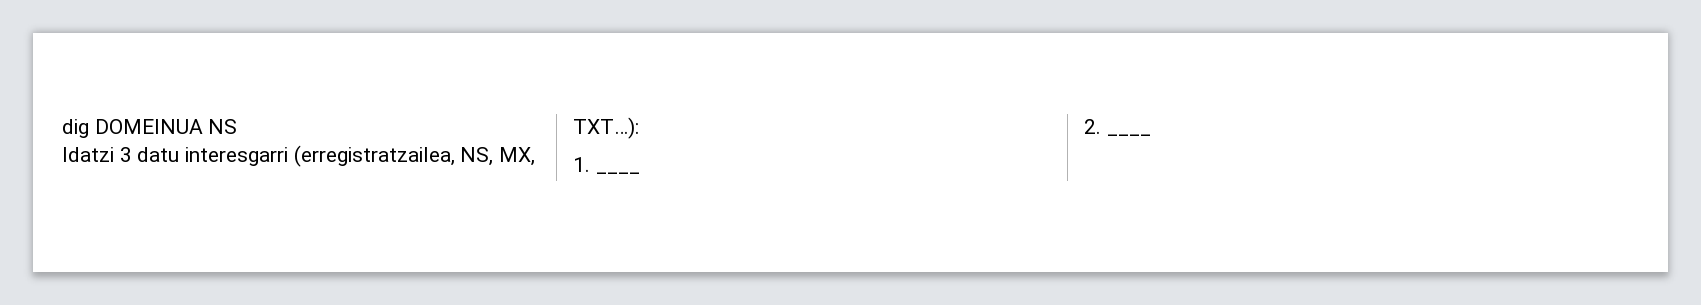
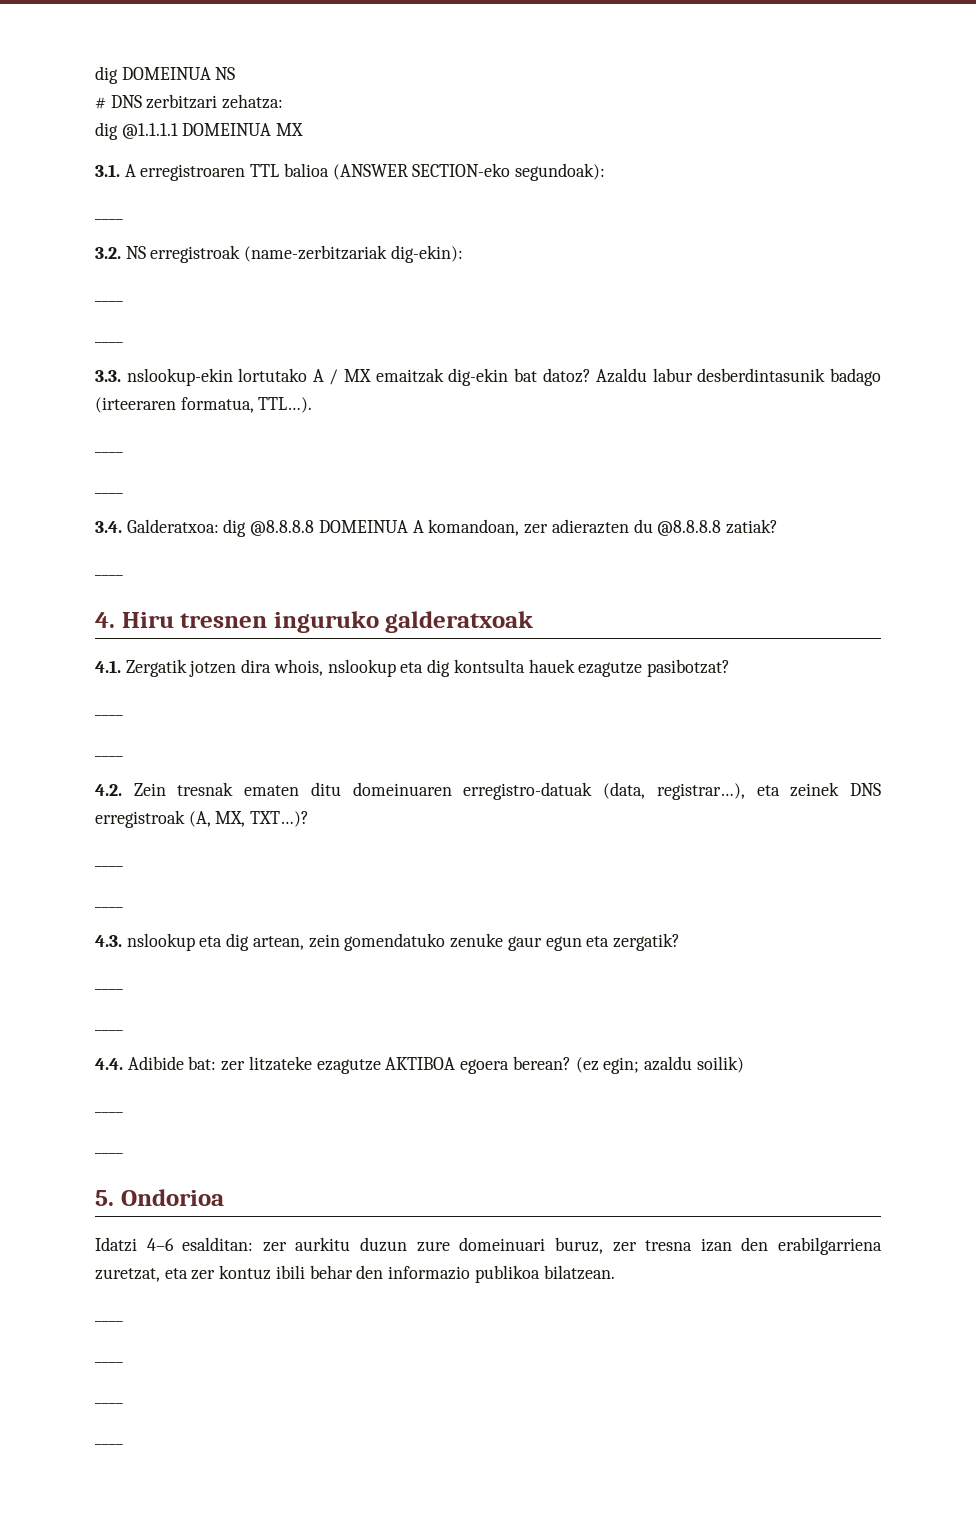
- Idatzi 3 datu interesgarri (erregistratzailea, NS, MX, TXT…):
- 1. ____
- 2. ____
+ # DNS zerbitzari zehatza:
+ dig @1.1.1.1 DOMEINUA MX
+ 3.1. A erregistroaren TTL balioa (ANSWER SECTION-eko segundoak):
+ ____
+ 3.2. NS erregistroak (name-zerbitzariak dig-ekin):
+ ____
+ ____
+ 3.3. nslookup-ekin lortutako A / MX emaitzak dig-ekin bat datoz? Azaldu labur desberdintasunik badago (irteeraren formatua, TTL…).
+ ____
+ ____
+ 3.4. Galderatxoa: dig @8.8.8.8 DOMEINUA A komandoan, zer adierazten du @8.8.8.8 zatiak?
+ ____
+ 4. Hiru tresnen inguruko galderatxoak
+ 4.1. Zergatik jotzen dira whois, nslookup eta dig kontsulta hauek ezagutze pasibotzat?
+ ____
+ ____
+ 4.2. Zein tresnak ematen ditu domeinuaren erregistro-datuak (data, registrar…), eta zeinek DNS erregistroak (A, MX, TXT…)?
+ ____
+ ____
+ 4.3. nslookup eta dig artean, zein gomendatuko zenuke gaur egun eta zergatik?
+ ____
+ ____
+ 4.4. Adibide bat: zer litzateke ezagutze AKTIBOA egoera berean? (ez egin; azaldu soilik)
+ ____
+ ____
+ 5. Ondorioa
+ Idatzi 4–6 esalditan: zer aurkitu duzun zure domeinuari buruz, zer tresna izan den erabilgarriena zuretzat, eta zer kontuz ibili behar den informazio publikoa bilatzean.
+ ____
+ ____
+ ____
+ ____

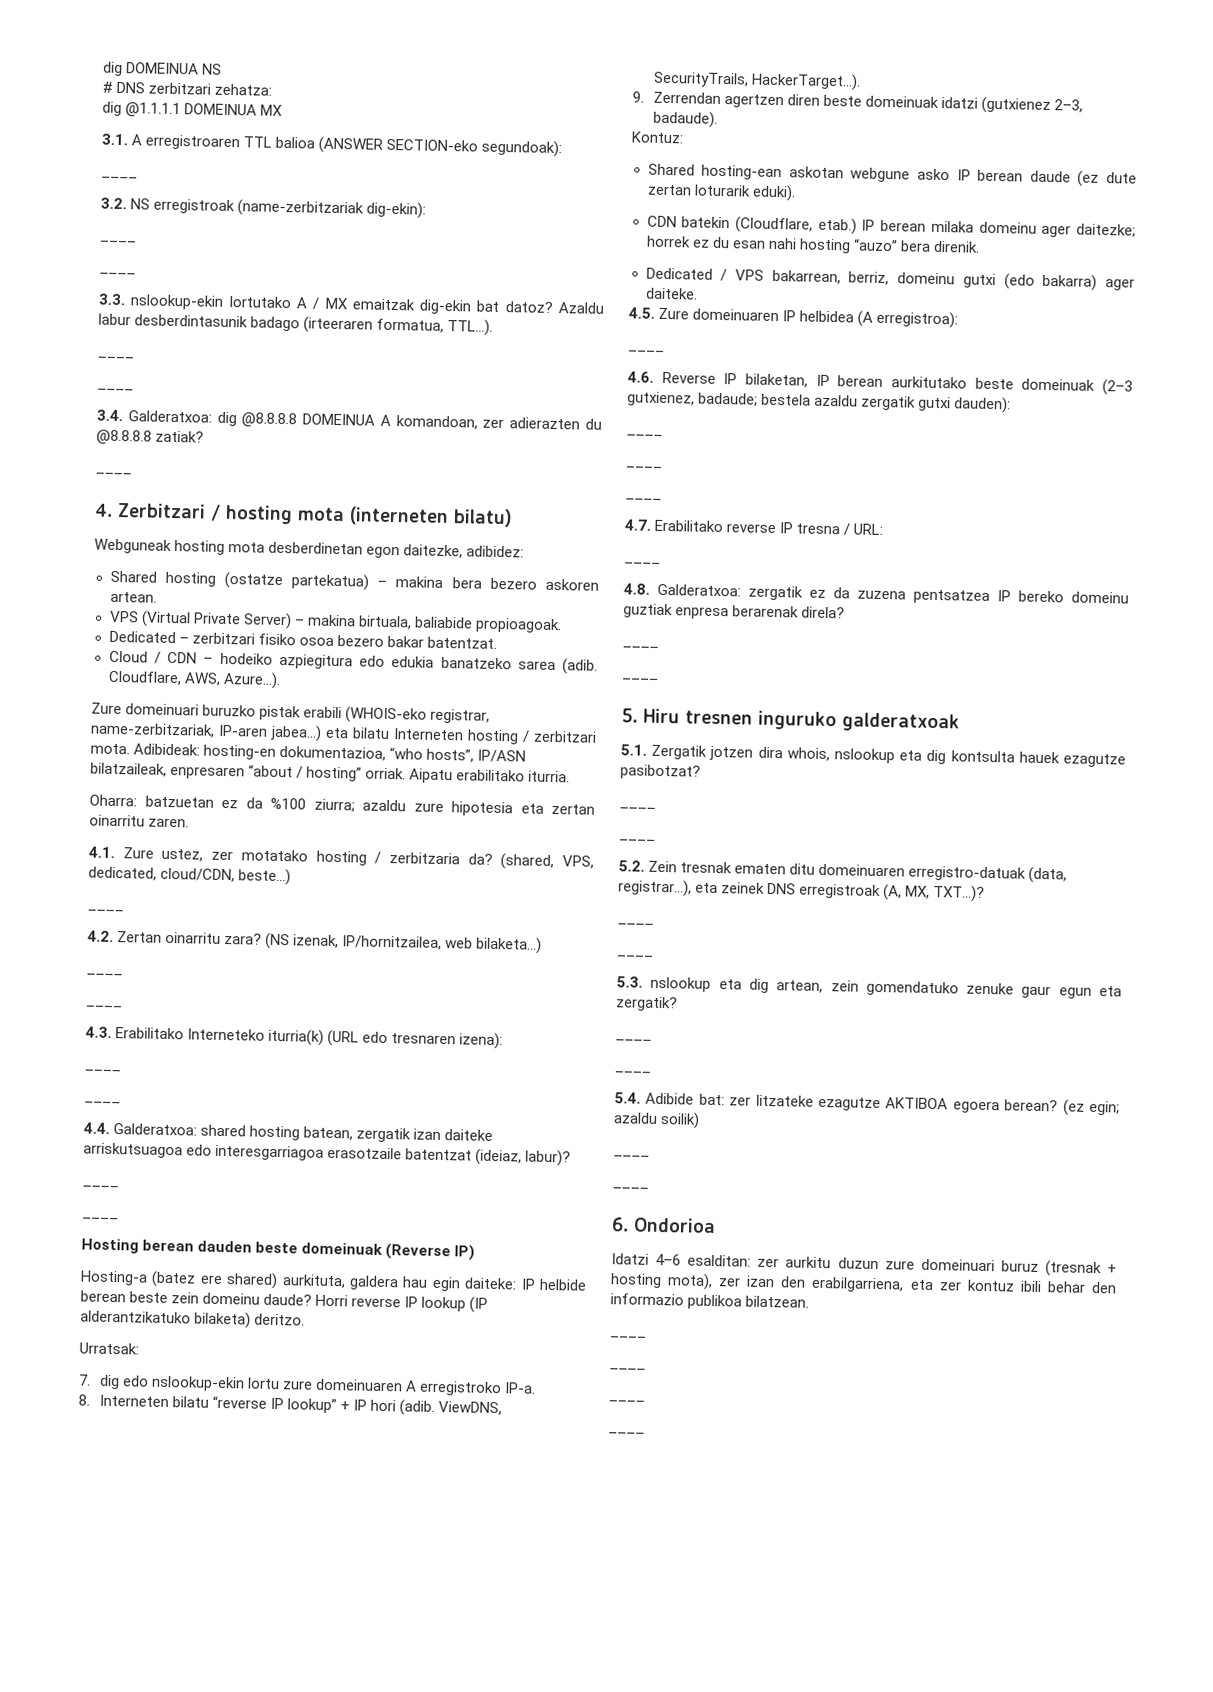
- 4. Hiru tresnen inguruko galderatxoak
+ 4. Zerbitzari / hosting mota (interneten bilatu)
+ Webguneak hosting mota desberdinetan egon daitezke, adibidez:
+ Shared hosting (ostatze partekatua) – makina bera bezero askoren artean.
+ VPS (Virtual Private Server) – makina birtuala, baliabide propioagoak.
+ Dedicated – zerbitzari fisiko osoa bezero bakar batentzat.
+ Cloud / CDN – hodeiko azpiegitura edo edukia banatzeko sarea (adib. Cloudflare, AWS, Azure…).
+ Zure domeinuari buruzko pistak erabili (WHOIS-eko registrar, name-zerbitzariak, IP-aren jabea…) eta bilatu Interneten hosting / zerbitzari mota. Adibideak: hosting-en dokumentazioa, “who hosts”, IP/ASN bilatzaileak, enpresaren “about / hosting” orriak. Aipatu erabilitako iturria.
+ Oharra: batzuetan ez da %100 ziurra; azaldu zure hipotesia eta zertan oinarritu zaren.
+ 4.1. Zure ustez, zer motatako hosting / zerbitzaria da? (shared, VPS, dedicated, cloud/CDN, beste…)
+ ____
+ 4.2. Zertan oinarritu zara? (NS izenak, IP/hornitzailea, web bilaketa…)
+ ____
+ ____
+ 4.3. Erabilitako Interneteko iturria(k) (URL edo tresnaren izena):
+ ____
+ ____
+ 4.4. Galderatxoa: shared hosting batean, zergatik izan daiteke arriskutsuagoa edo interesgarriagoa erasotzaile batentzat (ideiaz, labur)?
+ ____
+ ____
+ Hosting berean dauden beste domeinuak (Reverse IP)
+ Hosting-a (batez ere shared) aurkituta, galdera hau egin daiteke: IP helbide berean beste zein domeinu daude? Horri reverse IP lookup (IP alderantzikatuko bilaketa) deritzo.
+ Urratsak:
+ 7. dig edo nslookup-ekin lortu zure domeinuaren A erregistroko IP-a.
+ 8. Interneten bilatu “reverse IP lookup” + IP hori (adib. ViewDNS, SecurityTrails, HackerTarget…).
+ 9. Zerrendan agertzen diren beste domeinuak idatzi (gutxienez 2–3, badaude).
+ Kontuz:
+ Shared hosting-ean askotan webgune asko IP berean daude (ez dute zertan loturarik eduki).
+ CDN batekin (Cloudflare, etab.) IP berean milaka domeinu ager daitezke; horrek ez du esan nahi hosting “auzo” bera direnik.
+ Dedicated / VPS bakarrean, berriz, domeinu gutxi (edo bakarra) ager daiteke.
+ 4.5. Zure domeinuaren IP helbidea (A erregistroa):
+ ____
+ 4.6. Reverse IP bilaketan, IP berean aurkitutako beste domeinuak (2–3 gutxienez, badaude; bestela azaldu zergatik gutxi dauden):
+ ____
+ ____
+ ____
+ 4.7. Erabilitako reverse IP tresna / URL:
+ ____
+ 4.8. Galderatxoa: zergatik ez da zuzena pentsatzea IP bereko domeinu guztiak enpresa berarenak direla?
+ ____
+ ____
+ 5. Hiru tresnen inguruko galderatxoak
- 4.1. Zergatik jotzen dira whois, nslookup eta dig kontsulta hauek ezagutze pasibotzat?
+ 5.1. Zergatik jotzen dira whois, nslookup eta dig kontsulta hauek ezagutze pasibotzat?
- 4.2. Zein tresnak ematen ditu domeinuaren erregistro-datuak (data, registrar…), eta zeinek DNS erregistroak (A, MX, TXT…)?
+ 5.2. Zein tresnak ematen ditu domeinuaren erregistro-datuak (data, registrar…), eta zeinek DNS erregistroak (A, MX, TXT…)?
- 4.3. nslookup eta dig artean, zein gomendatuko zenuke gaur egun eta zergatik?
+ 5.3. nslookup eta dig artean, zein gomendatuko zenuke gaur egun eta zergatik?
- 4.4. Adibide bat: zer litzateke ezagutze AKTIBOA egoera berean?
+ 5.4. Adibide bat: zer litzateke ezagutze AKTIBOA egoera berean?
- 5. Ondorioa
+ 6. Ondorioa
- Idatzi 4–6 esalditan: zer aurkitu duzun zure domeinuari buruz, zer tresna izan den erabilgarriena zuretzat, eta zer kontuz ibili behar den informazio publikoa bilatzean.
+ Idatzi 4–6 esalditan: zer aurkitu duzun zure domeinuari buruz (tresnak + hosting mota), zer izan den erabilgarriena, eta zer kontuz ibili behar den informazio publikoa bilatzean.

